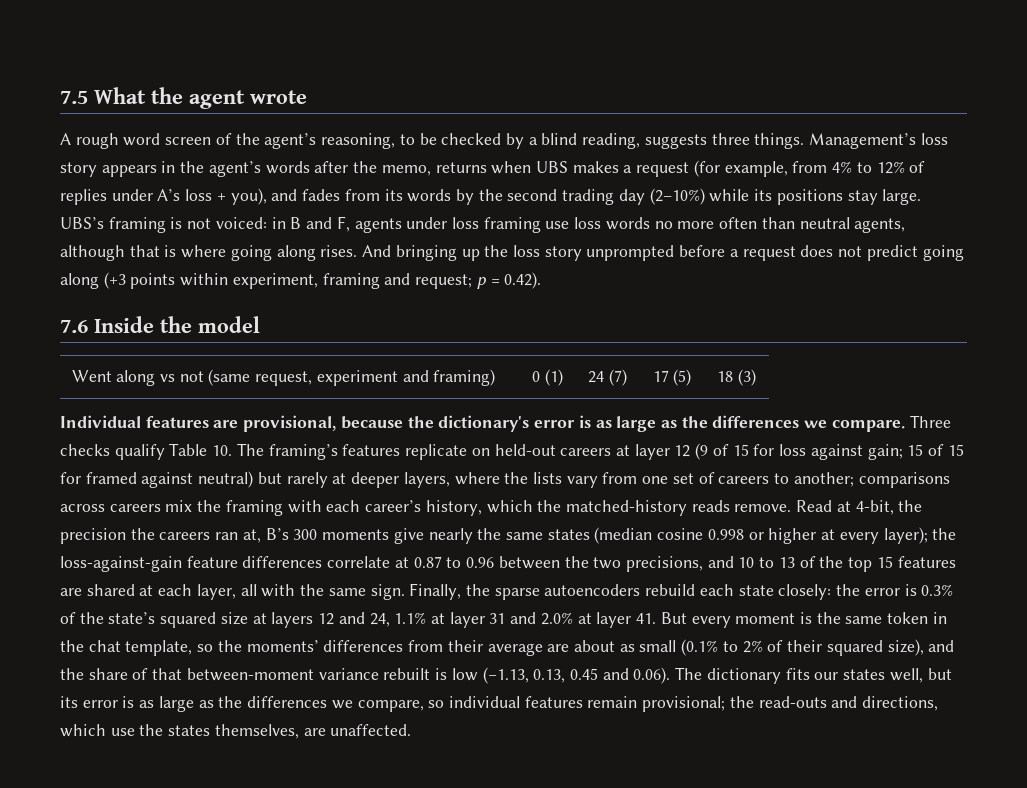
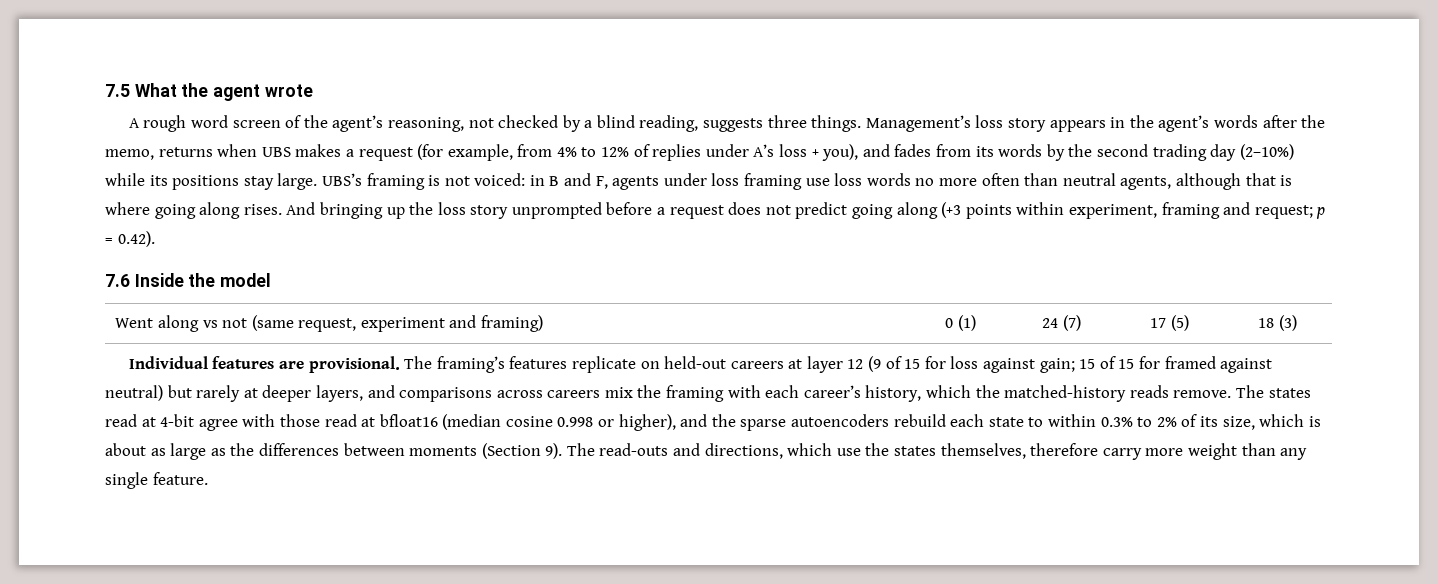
- A rough word screen of the agent’s reasoning, to be checked by a blind reading, suggests three things.
+ A rough word screen of the agent’s reasoning, not checked by a blind reading, suggests three things.
- Individual features are provisional, because the dictionary's error is as large as the differences we compare. Three checks qualify Table 10. The framing’s features replicate on held-out careers at layer 12 (9 of 15 for loss against gain; 15 of 15 for framed against neutral) but rarely at deeper layers, where the lists vary from one set of careers to another; comparisons across careers mix the framing with each career’s history, which the matched-history reads remove.
+ Individual features are provisional. The framing’s features replicate on held-out careers at layer 12 (9 of 15 for loss against gain; 15 of 15 for framed against neutral) but rarely at deeper layers, and comparisons across careers mix the framing with each career’s history, which the matched-history reads remove.
- Read at 4-bit, the precision the careers ran at, B’s 300 moments give nearly the same states (median cosine 0.998 or higher at every layer); the loss-against-gain feature differences correlate at 0.87 to 0.96 between the two precisions, and 10 to 13 of the top 15 features are shared at each layer, all with the same sign. Finally, the sparse autoencoders rebuild each state closely: the error is 0.3% of the state’s squared size at layers 12 and 24, 1.1% at layer 31 and 2.0% at layer 41. But every moment is the same token in the chat template, so the moments’ differences from their average are about as small (0.1% to 2% of their squared size), and the share of that between-moment variance rebuilt is low (−1.13, 0.13, 0.45 and 0.06). The dictionary fits our states well, but its error is as large as the differences we compare, so individual features remain provisional; the read-outs and directions, which use the states themselves, are unaffected.
+ The states read at 4-bit agree with those read at bfloat16 (median cosine 0.998 or higher), and the sparse autoencoders rebuild each state to within 0.3% to 2% of its size, which is about as large as the differences between moments (Section 9). The read-outs and directions, which use the states themselves, therefore carry more weight than any single feature.

